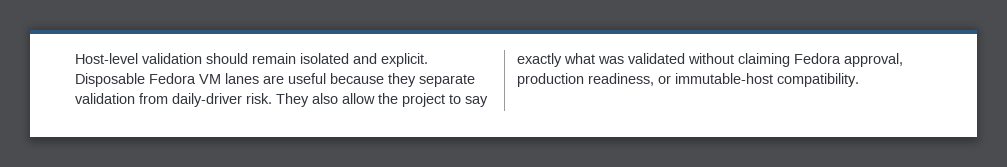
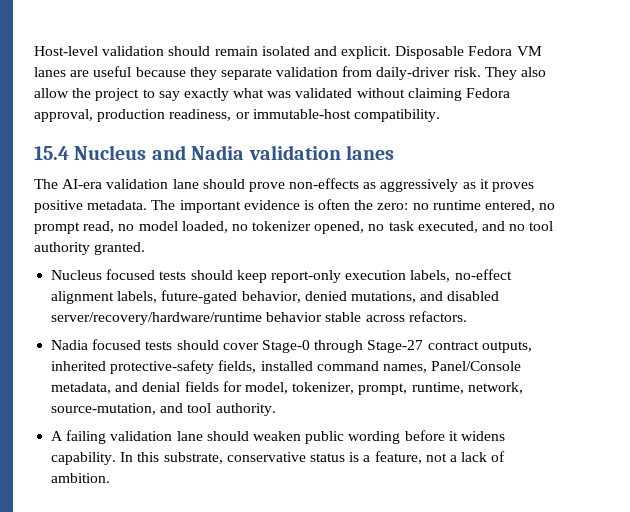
+ 15.4 Nucleus and Nadia validation lanes
+ The AI-era validation lane should prove non-effects as aggressively as it proves positive metadata. The important evidence is often the zero: no runtime entered, no prompt read, no model loaded, no tokenizer opened, no task executed, and no tool authority granted.
+ Nucleus focused tests should keep report-only execution labels, no-effect alignment labels, future-gated behavior, denied mutations, and disabled server/recovery/hardware/runtime behavior stable across refactors.
+ Nadia focused tests should cover Stage-0 through Stage-27 contract outputs, inherited protective-safety fields, installed command names, Panel/Console metadata, and denial fields for model, tokenizer, prompt, runtime, network, source-mutation, and tool authority.
+ A failing validation lane should weaken public wording before it widens capability. In this substrate, conservative status is a feature, not a lack of ambition.

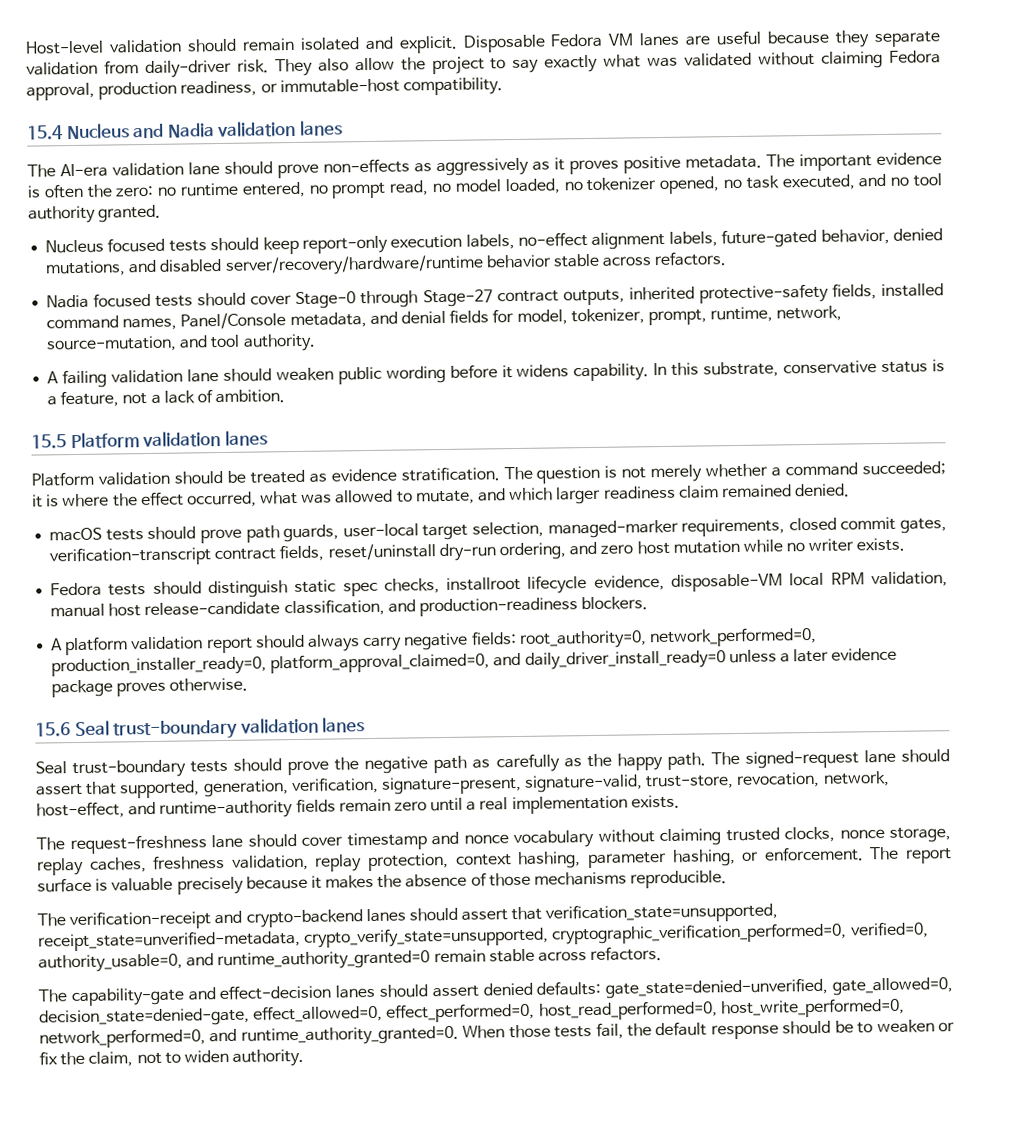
+ 15.5 Platform validation lanes
+ Platform validation should be treated as evidence stratification. The question is not merely whether a command succeeded; it is where the effect occurred, what was allowed to mutate, and which larger readiness claim remained denied.
+ macOS tests should prove path guards, user-local target selection, managed-marker requirements, closed commit gates, verification-transcript contract fields, reset/uninstall dry-run ordering, and zero host mutation while no writer exists.
+ Fedora tests should distinguish static spec checks, installroot lifecycle evidence, disposable-VM local RPM validation, manual host release-candidate classification, and production-readiness blockers.
+ A platform validation report should always carry negative fields: root_authority=0, network_performed=0, production_installer_ready=0, platform_approval_claimed=0, and daily_driver_install_ready=0 unless a later evidence package proves otherwise.
+ 15.6 Seal trust-boundary validation lanes
+ Seal trust-boundary tests should prove the negative path as carefully as the happy path. The signed-request lane should assert that supported, generation, verification, signature-present, signature-valid, trust-store, revocation, network, host-effect, and runtime-authority fields remain zero until a real implementation exists.
+ The request-freshness lane should cover timestamp and nonce vocabulary without claiming trusted clocks, nonce storage, replay caches, freshness validation, replay protection, context hashing, parameter hashing, or enforcement. The report surface is valuable precisely because it makes the absence of those mechanisms reproducible.
+ The verification-receipt and crypto-backend lanes should assert that verification_state=unsupported, receipt_state=unverified-metadata, crypto_verify_state=unsupported, cryptographic_verification_performed=0, verified=0, authority_usable=0, and runtime_authority_granted=0 remain stable across refactors.
+ The capability-gate and effect-decision lanes should assert denied defaults: gate_state=denied-unverified, gate_allowed=0, decision_state=denied-gate, effect_allowed=0, effect_performed=0, host_read_performed=0, host_write_performed=0, network_performed=0, and runtime_authority_granted=0. When those tests fail, the default response should be to weaken or fix the claim, not to widen authority.

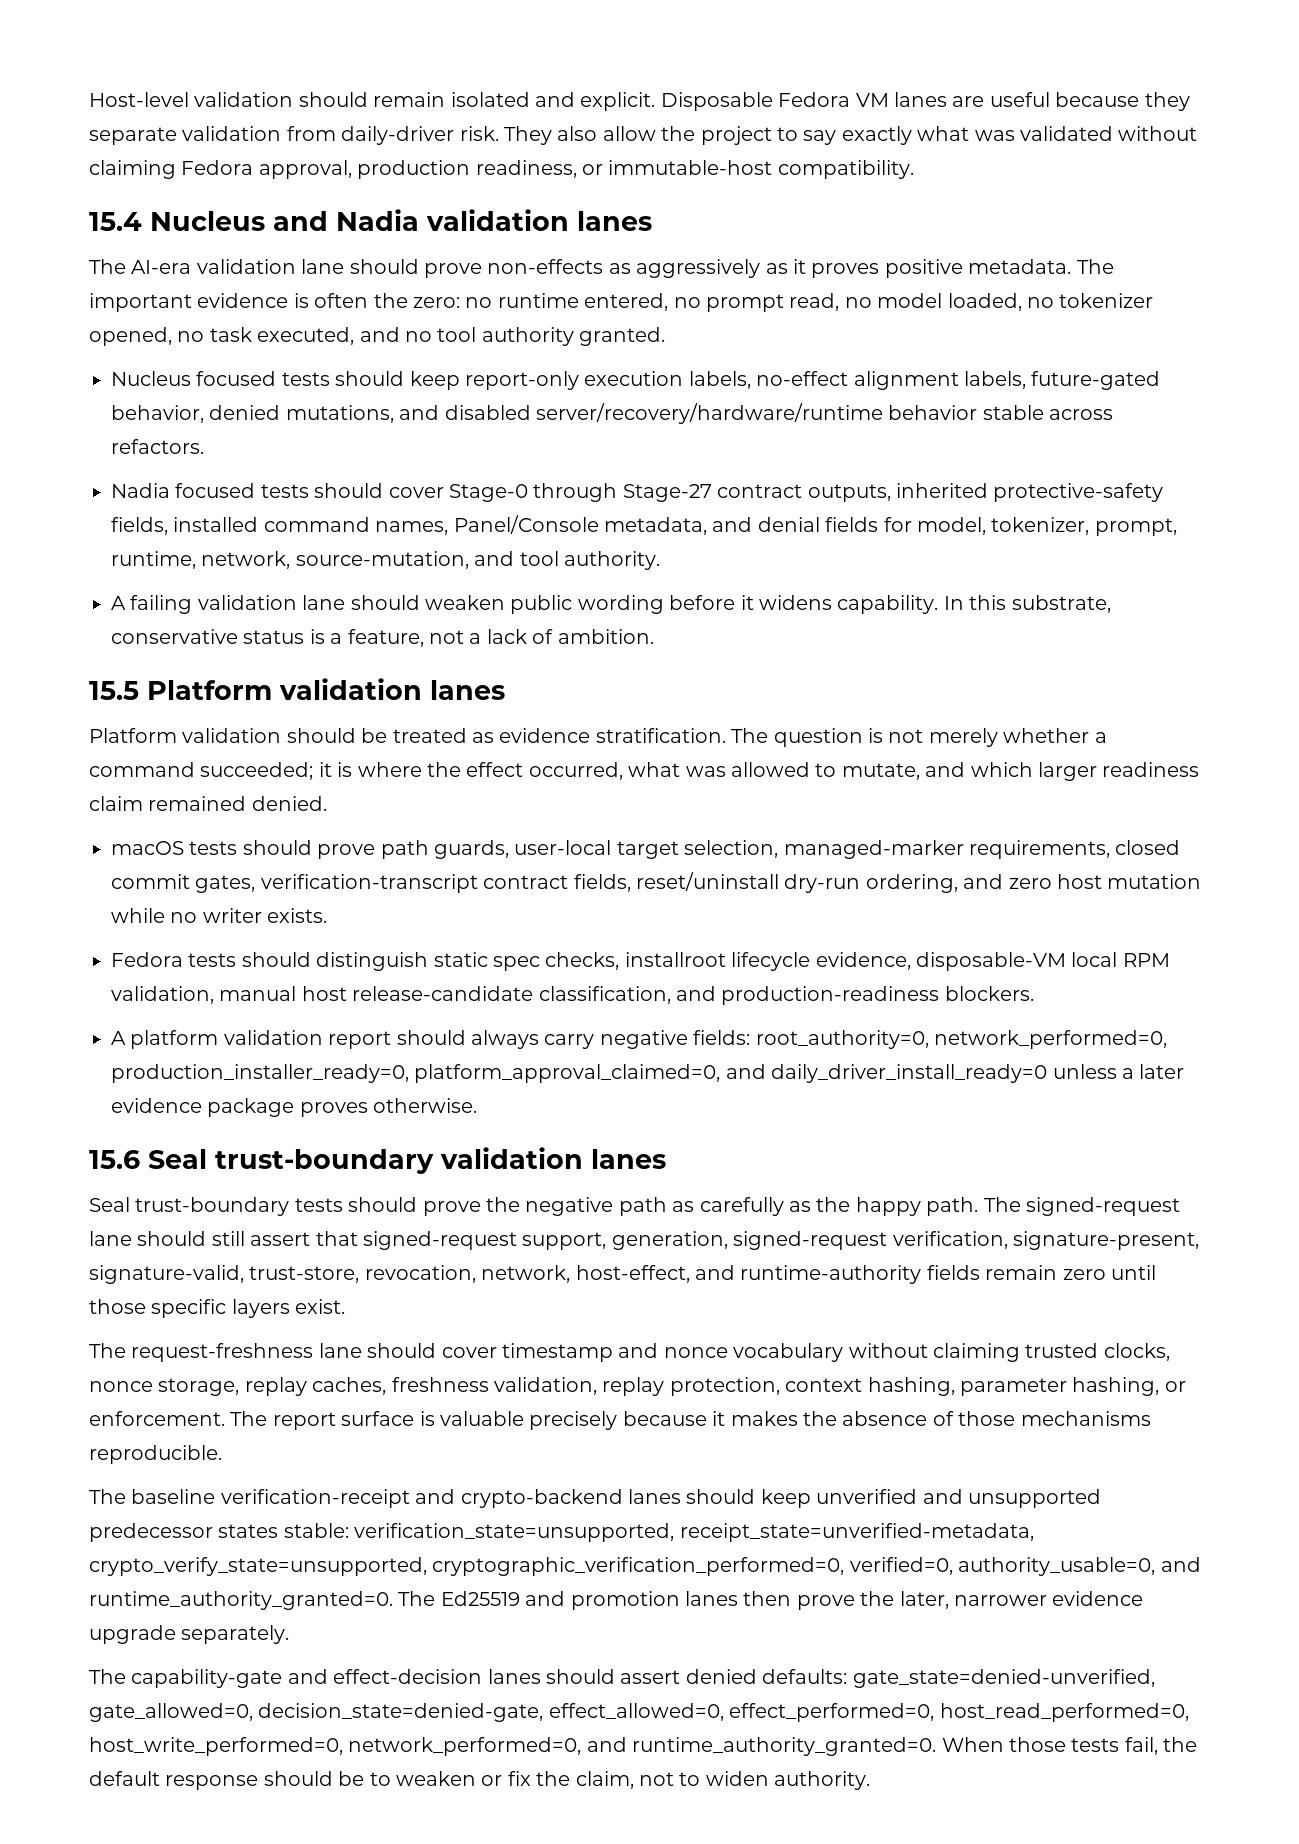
- The signed-request lane should assert that supported, generation, verification, signature-present, signature-valid, trust-store, revocation, network, host-effect, and runtime-authority fields remain zero until a real implementation exists.
+ The signed-request lane should still assert that signed-request support, generation, signed-request verification, signature-present, signature-valid, trust-store, revocation, network, host-effect, and runtime-authority fields remain zero until those specific layers exist.
- The verification-receipt and crypto-backend lanes should assert that verification_state=unsupported, receipt_state=unverified-metadata, crypto_verify_state=unsupported, cryptographic_verification_performed=0, verified=0, authority_usable=0, and runtime_authority_granted=0 remain stable across refactors.
+ The baseline verification-receipt and crypto-backend lanes should keep unverified and unsupported predecessor states stable: verification_state=unsupported, receipt_state=unverified-metadata, crypto_verify_state=unsupported, cryptographic_verification_performed=0, verified=0, authority_usable=0, and runtime_authority_granted=0. The Ed25519 and promotion lanes then prove the later, narrower evidence upgrade separately.

